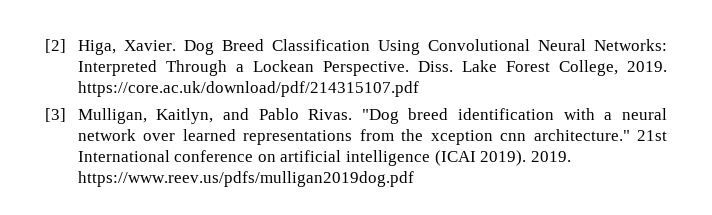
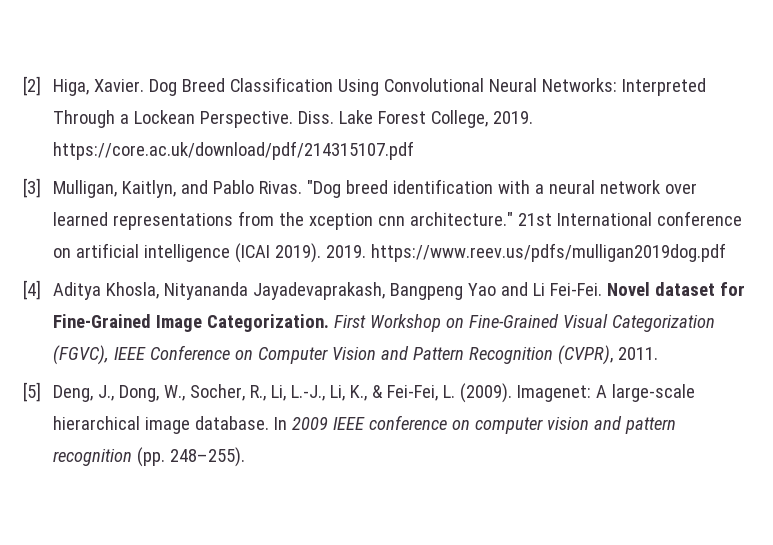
+ [4] Aditya Khosla, Nityananda Jayadevaprakash, Bangpeng Yao and Li Fei-Fei. Novel dataset for Fine-Grained Image Categorization. First Workshop on Fine-Grained Visual Categorization (FGVC), IEEE Conference on Computer Vision and Pattern Recognition (CVPR), 2011.
+ [5] Deng, J., Dong, W., Socher, R., Li, L.-J., Li, K., & Fei-Fei, L. (2009). Imagenet: A large-scale hierarchical image database. In 2009 IEEE conference on computer vision and pattern recognition (pp. 248–255).

